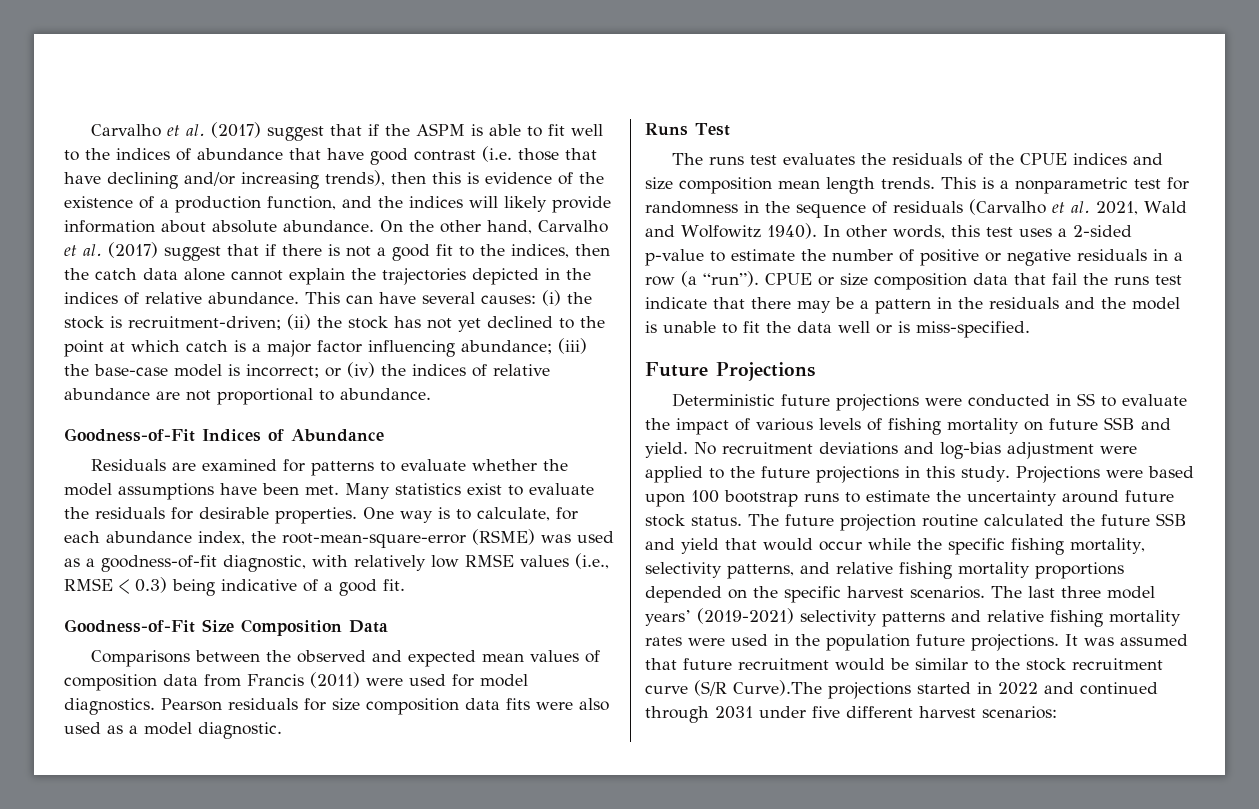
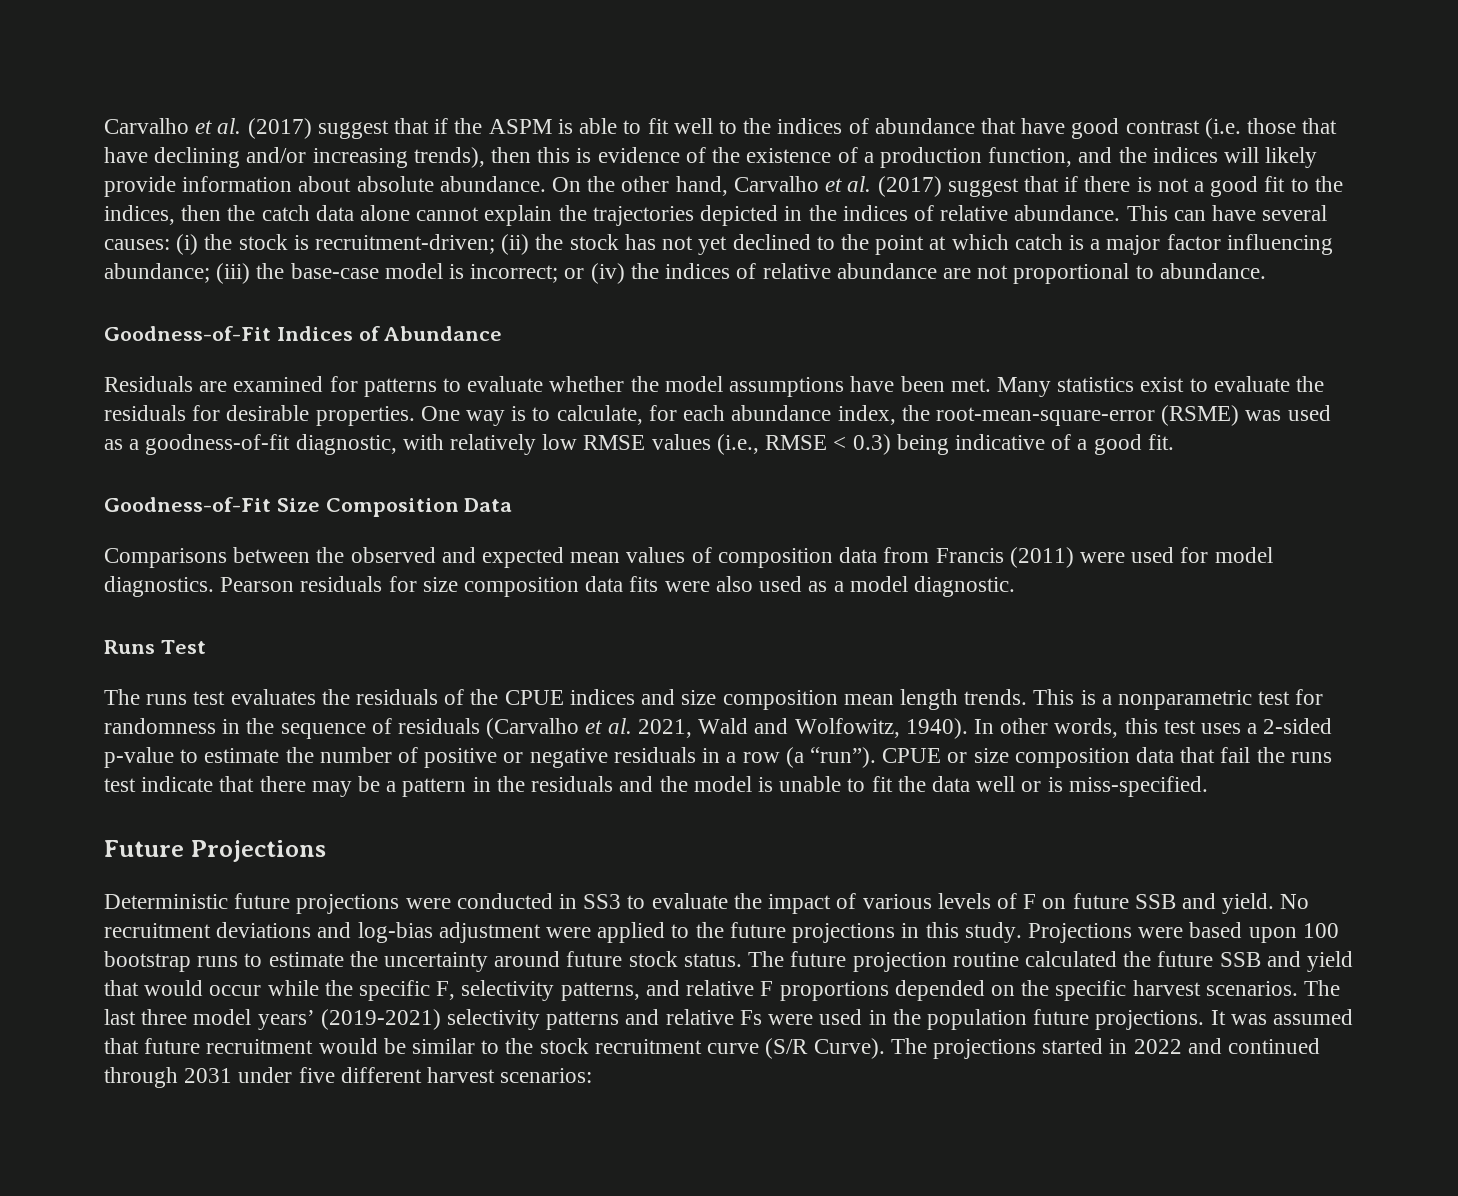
- This is a nonparametric test for randomness in the sequence of residuals (Carvalho et al. 2021, Wald and Wolfowitz 1940).
+ This is a nonparametric test for randomness in the sequence of residuals (Carvalho et al. 2021, Wald and Wolfowitz, 1940).
- Deterministic future projections were conducted in SS to evaluate the impact of various levels of fishing mortality on future SSB and yield.
+ Deterministic future projections were conducted in SS3 to evaluate the impact of various levels of F on future SSB and yield.
- The future projection routine calculated the future SSB and yield that would occur while the specific fishing mortality, selectivity patterns, and relative fishing mortality proportions depended on the specific harvest scenarios.
+ The future projection routine calculated the future SSB and yield that would occur while the specific F, selectivity patterns, and relative F proportions depended on the specific harvest scenarios.
- The last three model years’ (2019-2021) selectivity patterns and relative fishing mortality rates were used in the population future projections.
+ The last three model years’ (2019-2021) selectivity patterns and relative Fs were used in the population future projections.
- It was assumed that future recruitment would be similar to the stock recruitment curve (S/R Curve).The projections started in 2022 and continued through 2031 under five different harvest scenarios:
+ It was assumed that future recruitment would be similar to the stock recruitment curve (S/R Curve). The projections started in 2022 and continued through 2031 under five different harvest scenarios:

